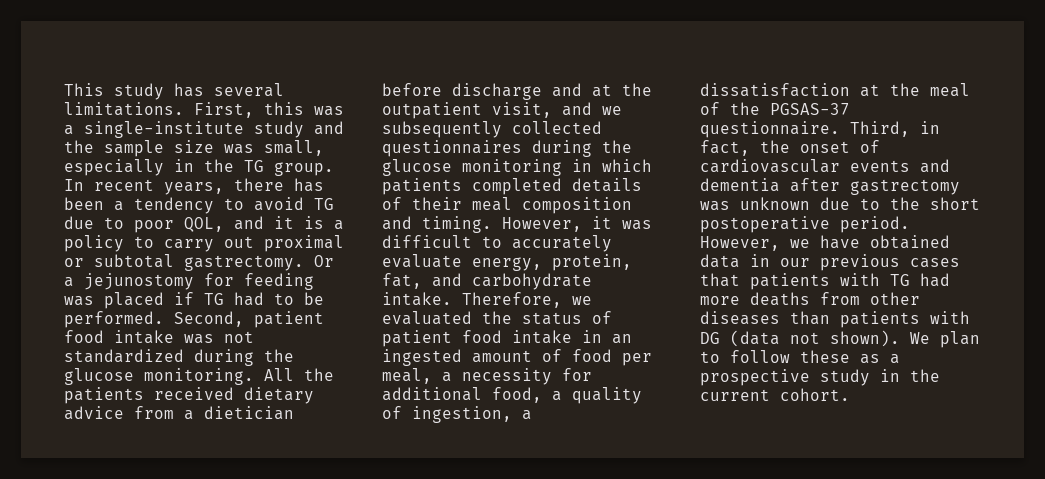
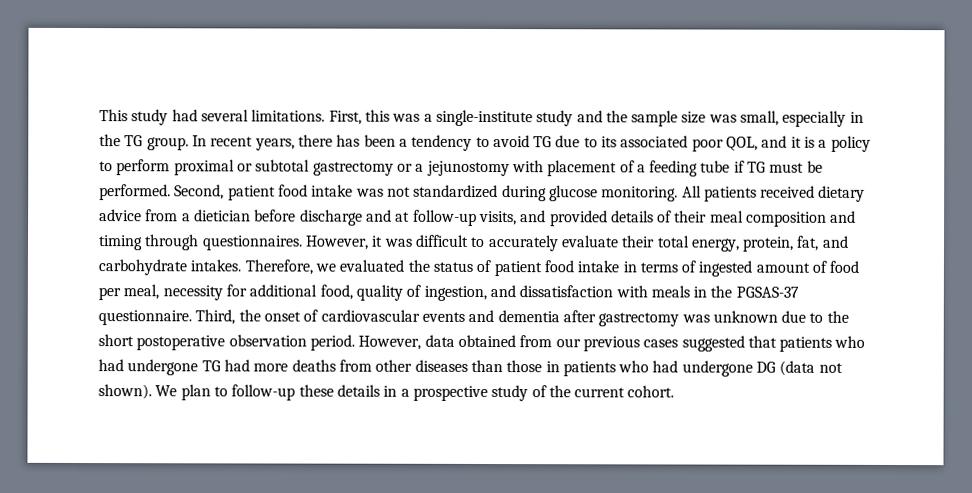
- This study has several limitations.
+ This study had several limitations.
- In recent years, there has been a tendency to avoid TG due to poor QOL, and it is a policy to carry out proximal or subtotal gastrectomy. Or a jejunostomy for feeding was placed if TG had to be performed.
+ In recent years, there has been a tendency to avoid TG due to its associated poor QOL, and it is a policy to perform proximal or subtotal gastrectomy or a jejunostomy with placement of a feeding tube if TG must be performed.
- Second, patient food intake was not standardized during the glucose monitoring.
+ Second, patient food intake was not standardized during glucose monitoring.
- All the patients received dietary advice from a dietician before discharge and at the outpatient visit, and we subsequently collected questionnaires during the glucose monitoring in which patients completed details of their meal composition and timing.
+ All patients received dietary advice from a dietician before discharge and at follow-up visits, and provided details of their meal composition and timing through questionnaires.
- However, it was difficult to accurately evaluate energy, protein, fat, and carbohydrate intake.
+ However, it was difficult to accurately evaluate their total energy, protein, fat, and carbohydrate intakes.
- Therefore, we evaluated the status of patient food intake in an ingested amount of food per meal, a necessity for additional food, a quality of ingestion, a dissatisfaction at the meal of the PGSAS-37 questionnaire.
+ Therefore, we evaluated the status of patient food intake in terms of ingested amount of food per meal, necessity for additional food, quality of ingestion, and dissatisfaction with meals in the PGSAS-37 questionnaire.
- Third, in fact, the onset of cardiovascular events and dementia after gastrectomy was unknown due to the short postoperative period.
+ Third, the onset of cardiovascular events and dementia after gastrectomy was unknown due to the short postoperative observation period.
- However, we have obtained data in our previous cases that patients with TG had more deaths from other diseases than patients with DG (data not shown).
+ However, data obtained from our previous cases suggested that patients who had undergone TG had more deaths from other diseases than those in patients who had undergone DG (data not shown).
- We plan to follow these as a prospective study in the current cohort.
+ We plan to follow-up these details in a prospective study of the current cohort.

